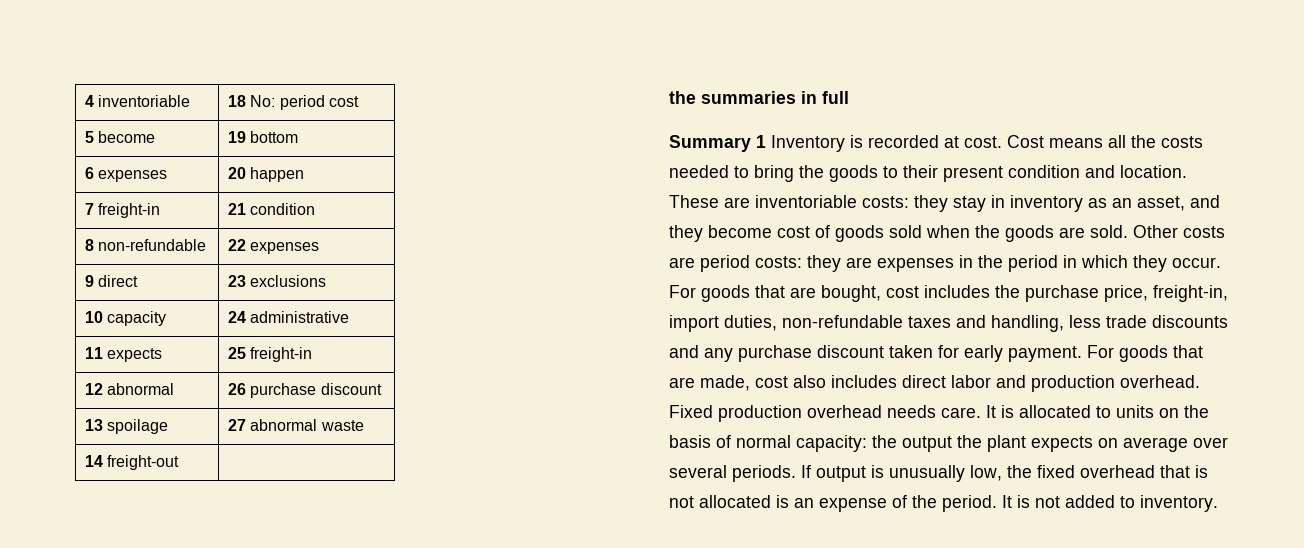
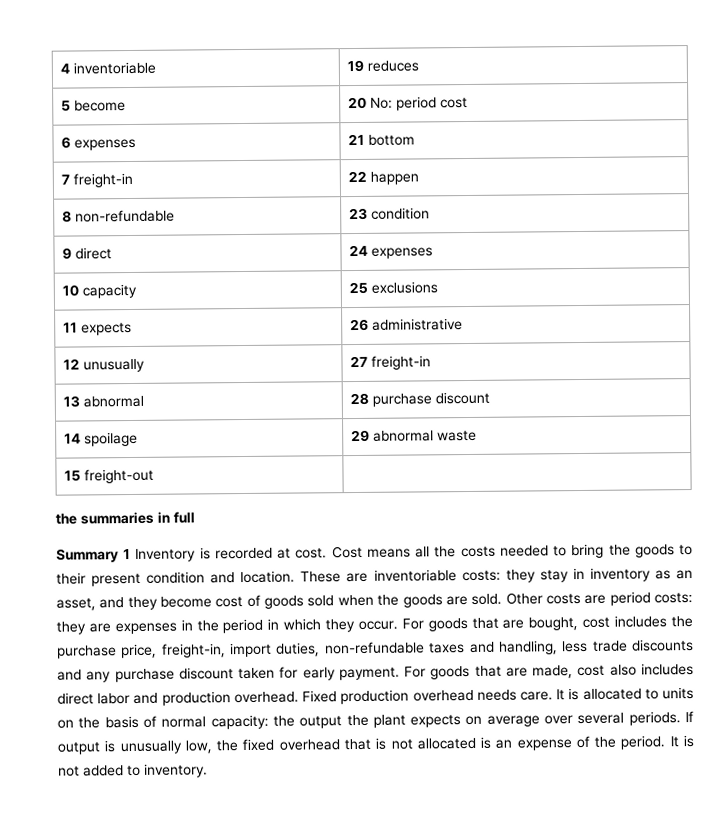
- 4 inventoriable | 18 No: period cost
+ 4 inventoriable | 19 reduces
+ 5 become | 20 No: period cost
- 5 become | 19 bottom
- 6 expenses | 20 happen
+ 6 expenses | 21 bottom
- 7 freight-in | 21 condition
+ 7 freight-in | 22 happen
- 8 non-refundable | 22 expenses
+ 8 non-refundable | 23 condition
- 9 direct | 23 exclusions
+ 9 direct | 24 expenses
- 10 capacity | 24 administrative
+ 10 capacity | 25 exclusions
- 11 expects | 25 freight-in
+ 11 expects | 26 administrative
+ 12 unusually | 27 freight-in
- 12 abnormal | 26 purchase discount
+ 13 abnormal | 28 purchase discount
- 13 spoilage | 27 abnormal waste
+ 14 spoilage | 29 abnormal waste
- 14 freight-out |
+ 15 freight-out |

